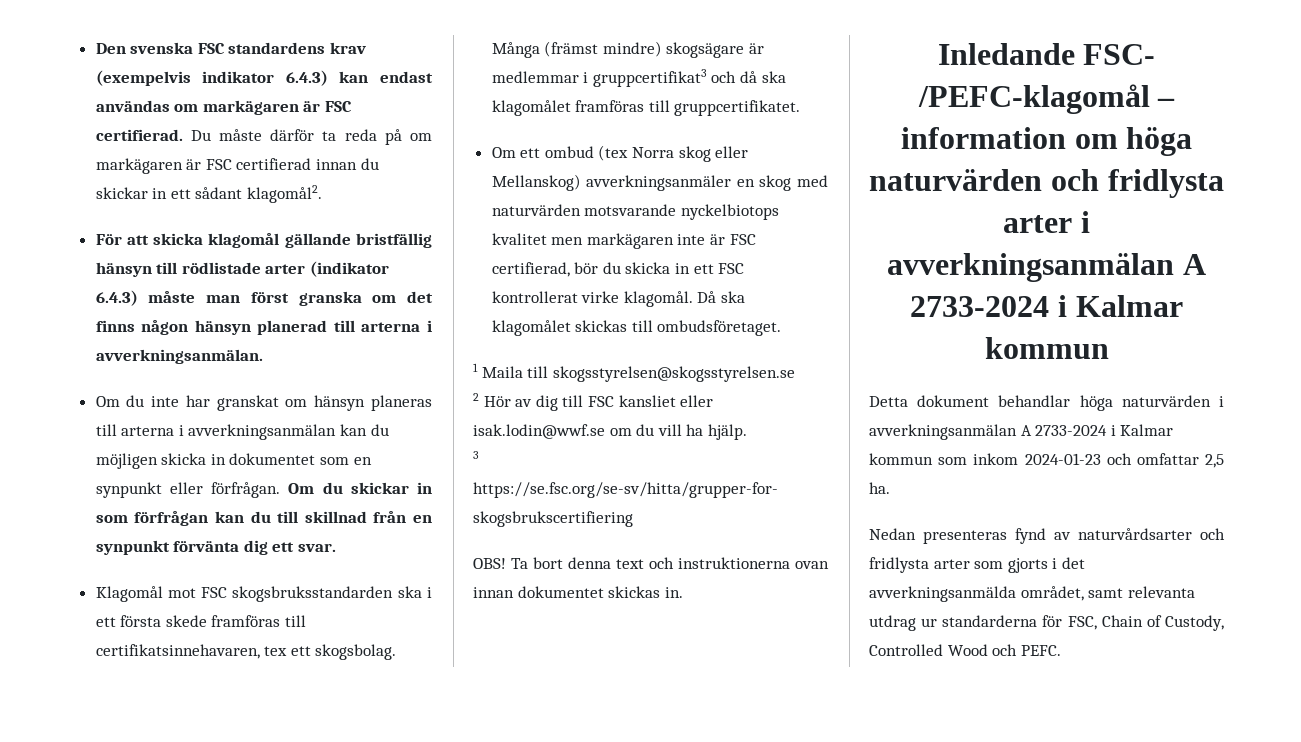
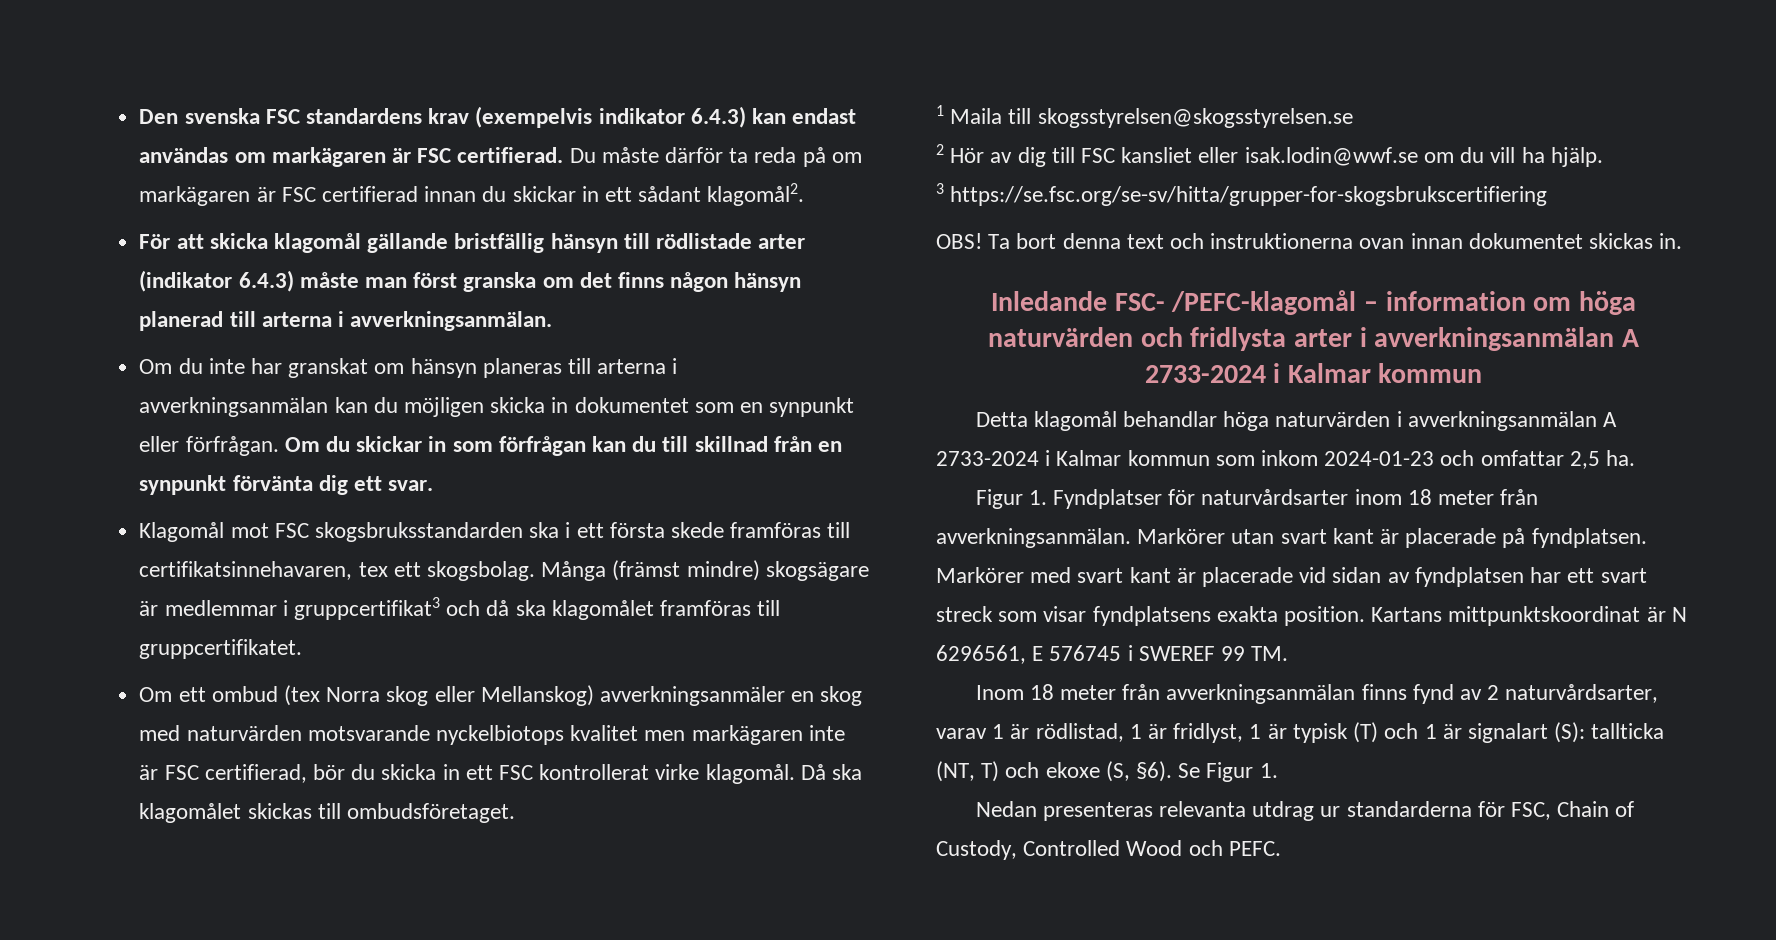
- Detta dokument behandlar höga naturvärden i avverkningsanmälan A 2733-2024 i Kalmar kommun som inkom 2024-01-23 och omfattar 2,5 ha.
+ Detta klagomål behandlar höga naturvärden i avverkningsanmälan A 2733-2024 i Kalmar kommun som inkom 2024-01-23 och omfattar 2,5 ha.
- Nedan presenteras fynd av naturvårdsarter och fridlysta arter som gjorts i det avverkningsanmälda området, samt relevanta utdrag ur standarderna för FSC, Chain of Custody, Controlled Wood och PEFC.
+ Figur 1. Fyndplatser för naturvårdsarter inom 18 meter från avverkningsanmälan. Markörer utan svart kant är placerade på fyndplatsen. Markörer med svart kant är placerade vid sidan av fyndplatsen har ett svart streck som visar fyndplatsens exakta position. Kartans mittpunktskoordinat är N 6296561, E 576745 i SWEREF 99 TM.
+ Inom 18 meter från avverkningsanmälan finns fynd av 2 naturvårdsarter, varav 1 är rödlistad, 1 är fridlyst, 1 är typisk (T) och 1 är signalart (S): tallticka (NT, T) och ekoxe (S, §6). Se Figur 1.
+ Nedan presenteras relevanta utdrag ur standarderna för FSC, Chain of Custody, Controlled Wood och PEFC.

